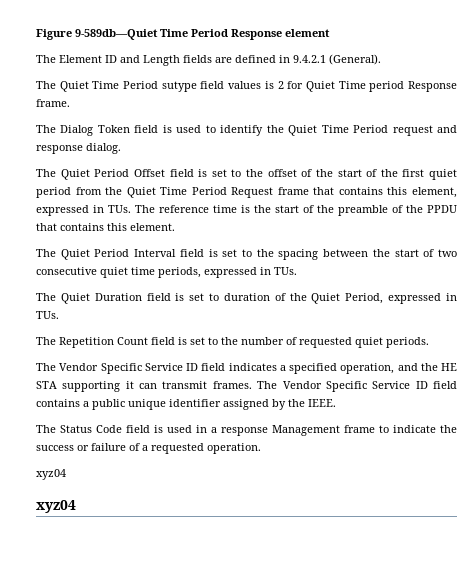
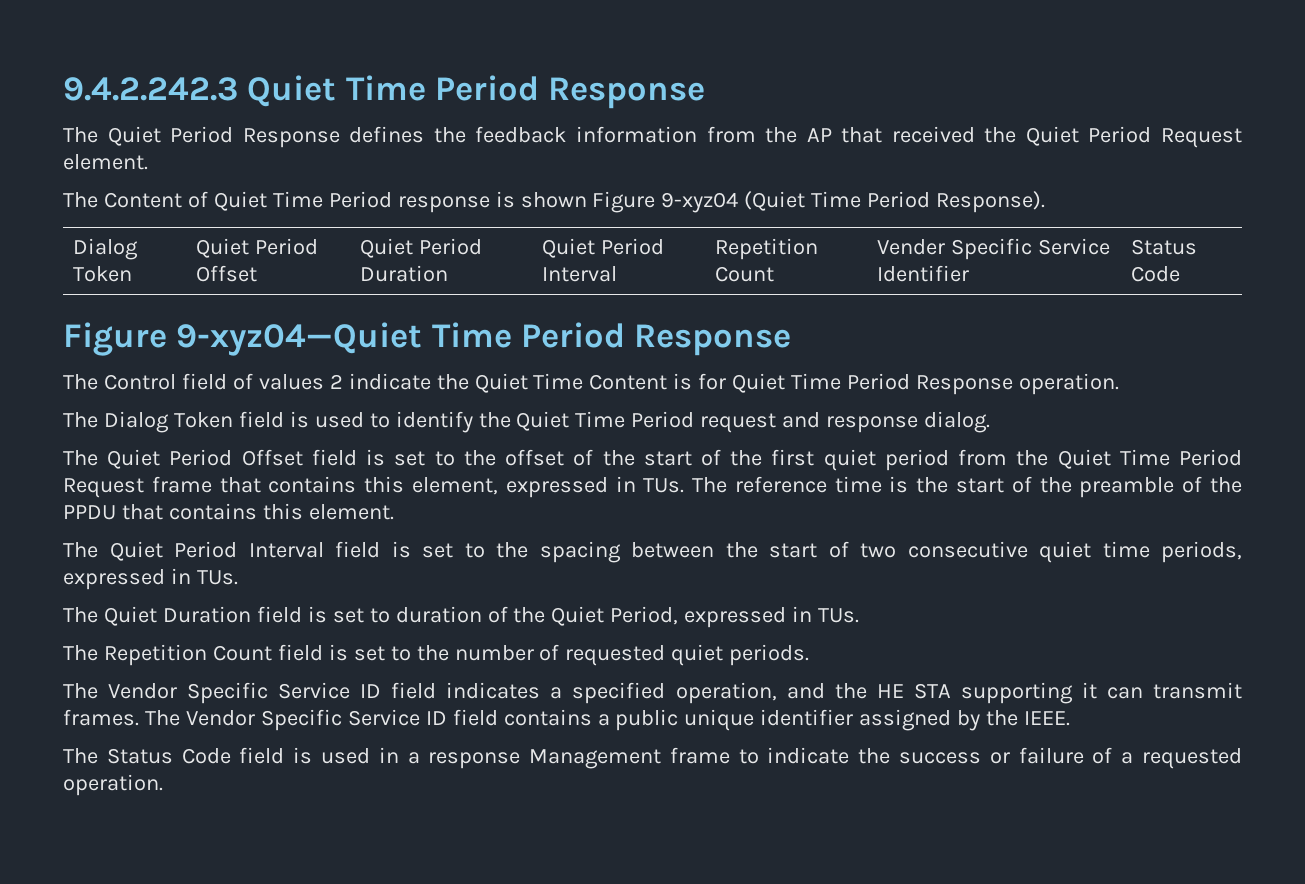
- Figure 9-589db—Quiet Time Period Response element
- The Element ID and Length fields are defined in 9.4.2.1 (General).
- The Quiet Time Period sutype field values is 2 for Quiet Time period Response frame.
+ 9.4.2.242.3 Quiet Time Period Response
+ The Quiet Period Response defines the feedback information from the AP that received the Quiet Period Request element.
+ The Content of Quiet Time Period response is shown Figure 9-xyz04 (Quiet Time Period Response).
+ Dialog Token | Quiet Period Offset | Quiet Period Duration | Quiet Period Interval | Repetition Count | Vender Specific Service Identifier | Status Code
+ Figure 9-xyz04—Quiet Time Period Response
+ The Control field of values 2 indicate the Quiet Time Content is for Quiet Time Period Response operation.
  The Status Code field is used in a response Management frame to indicate the success or failure of a requested operation.
- xyz04
- xyz04

